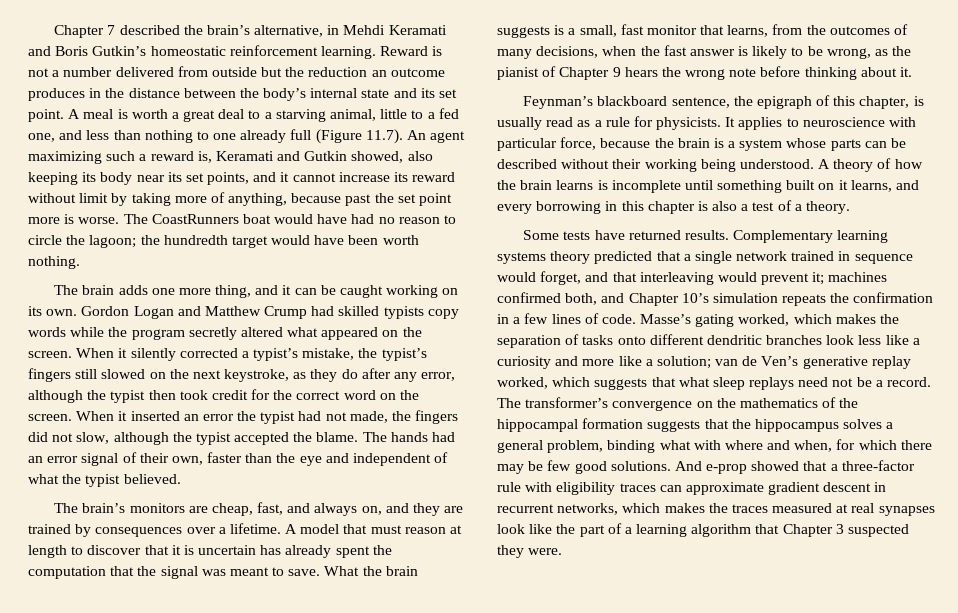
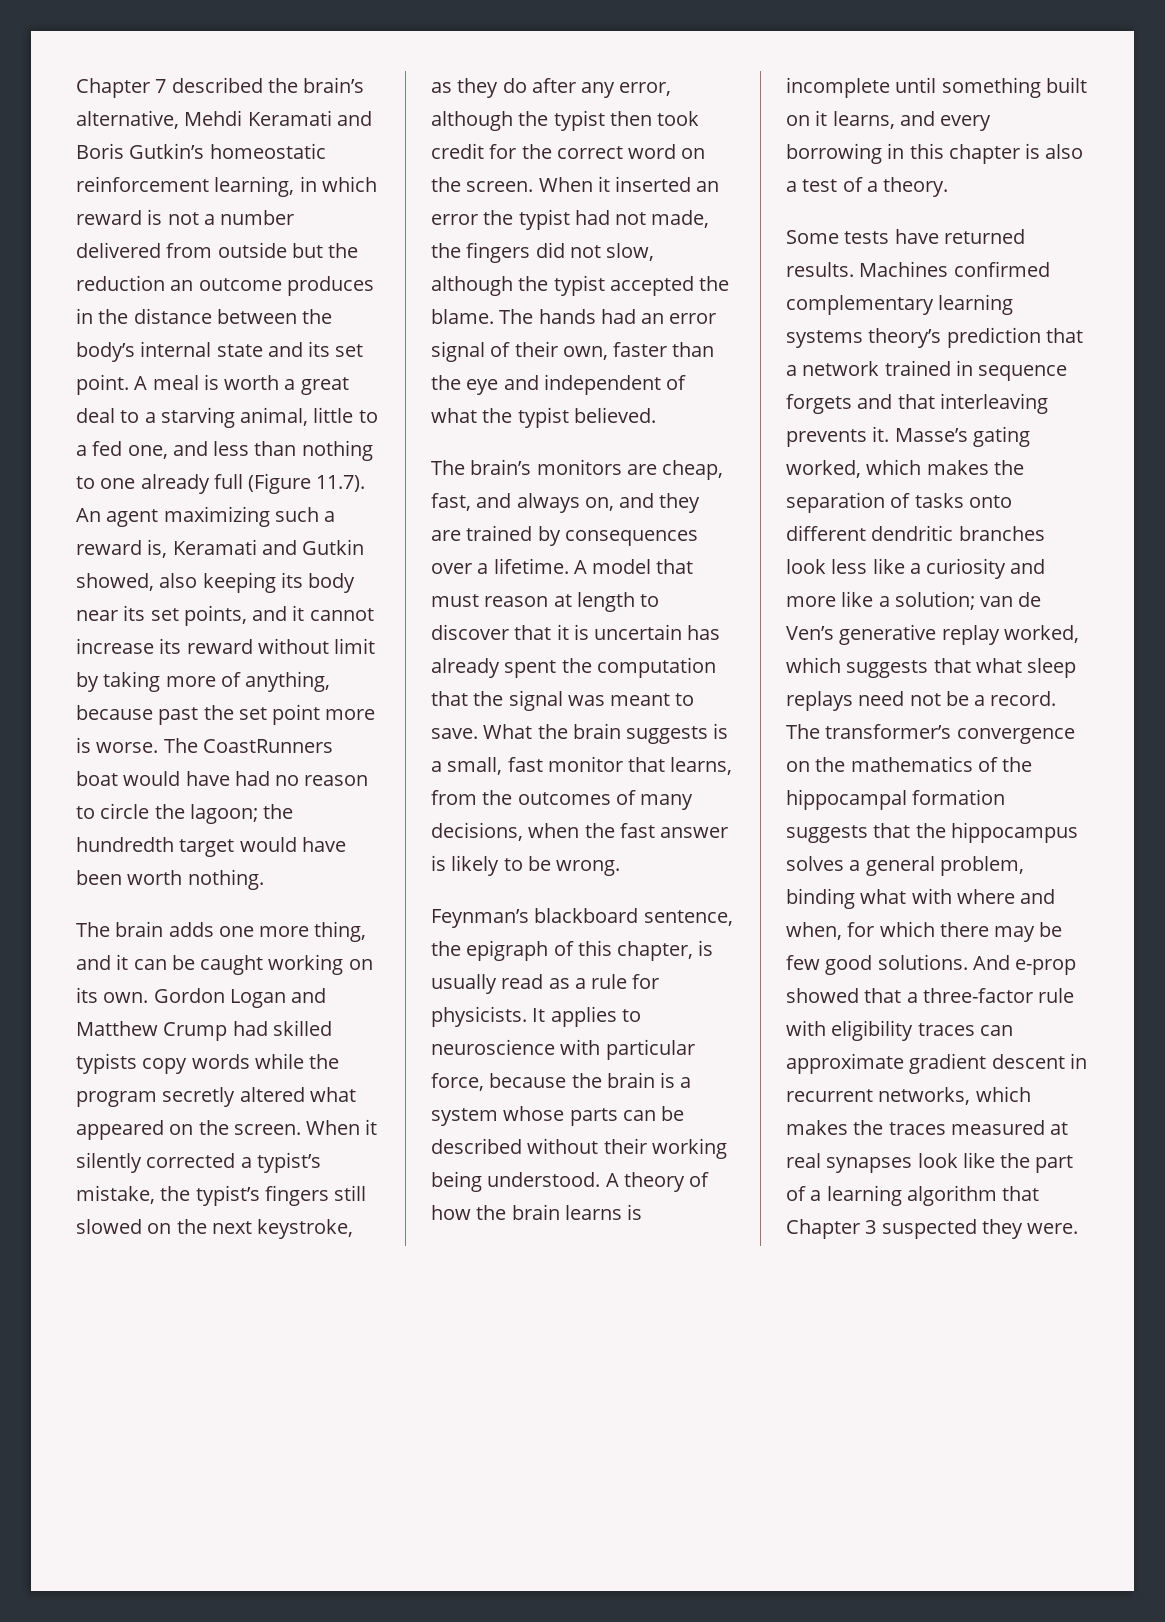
- Chapter 7 described the brain’s alternative, in Mehdi Keramati and Boris Gutkin’s homeostatic reinforcement learning. Reward is not a number delivered from outside but the reduction an outcome produces in the distance between the body’s internal state and its set point.
+ Chapter 7 described the brain’s alternative, Mehdi Keramati and Boris Gutkin’s homeostatic reinforcement learning, in which reward is not a number delivered from outside but the reduction an outcome produces in the distance between the body’s internal state and its set point.
- What the brain suggests is a small, fast monitor that learns, from the outcomes of many decisions, when the fast answer is likely to be wrong, as the pianist of Chapter 9 hears the wrong note before thinking about it.
+ What the brain suggests is a small, fast monitor that learns, from the outcomes of many decisions, when the fast answer is likely to be wrong.
- Complementary learning systems theory predicted that a single network trained in sequence would forget, and that interleaving would prevent it; machines confirmed both, and Chapter 10’s simulation repeats the confirmation in a few lines of code.
+ Machines confirmed complementary learning systems theory’s prediction that a network trained in sequence forgets and that interleaving prevents it.

